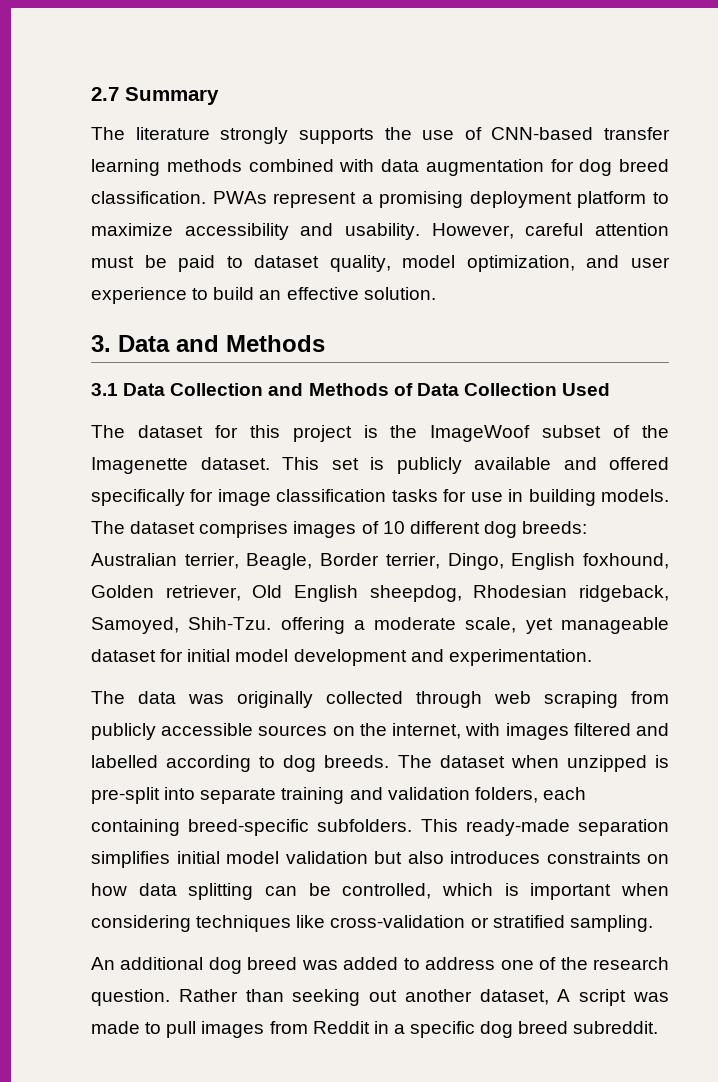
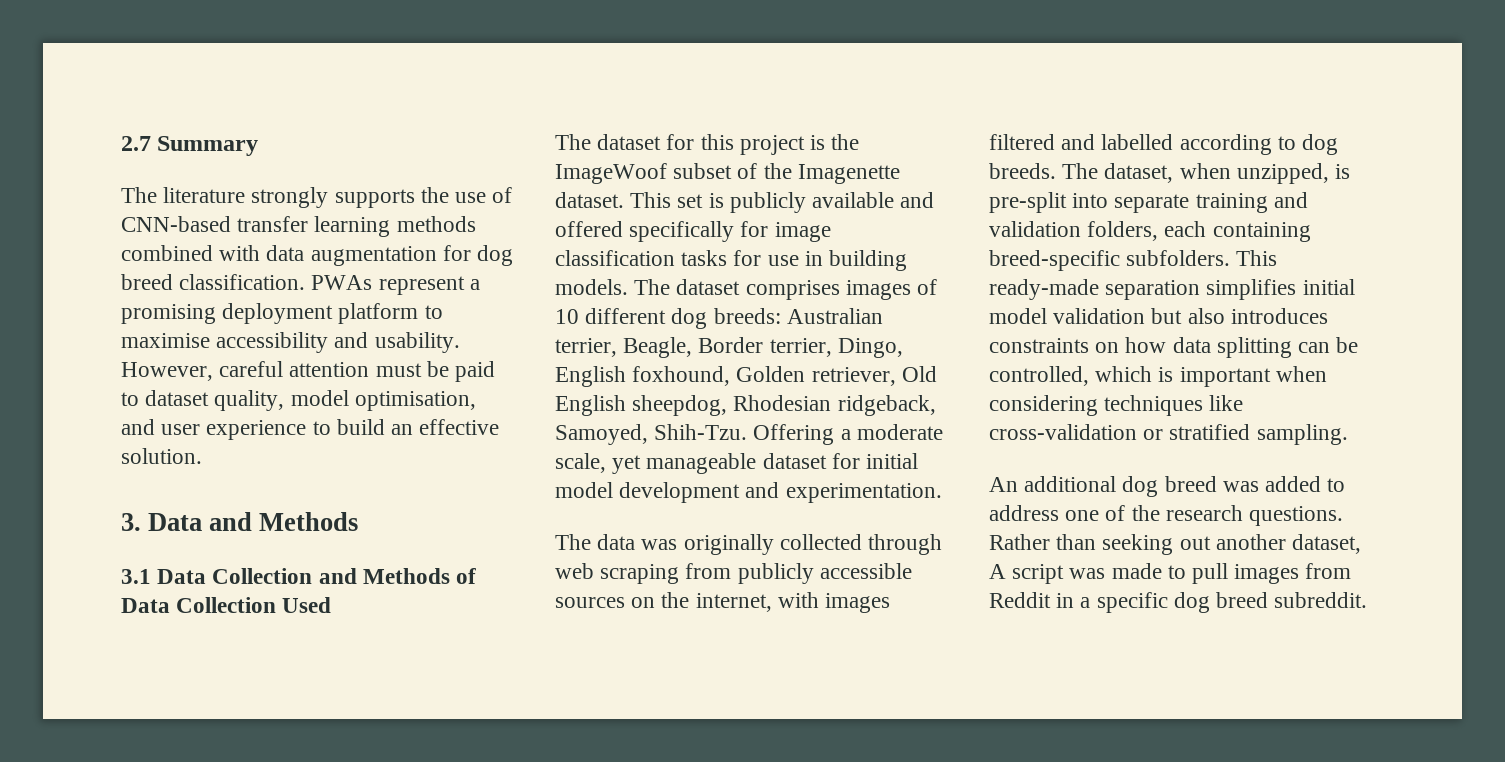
- PWAs represent a promising deployment platform to maximize accessibility and usability.
+ PWAs represent a promising deployment platform to maximise accessibility and usability.
- However, careful attention must be paid to dataset quality, model optimization, and user experience to build an effective solution.
+ However, careful attention must be paid to dataset quality, model optimisation, and user experience to build an effective solution.
- The dataset comprises images of 10 different dog breeds: Australian terrier, Beagle, Border terrier, Dingo, English foxhound, Golden retriever, Old English sheepdog, Rhodesian ridgeback, Samoyed, Shih-Tzu. offering a moderate scale, yet manageable dataset for initial model development and experimentation.
+ The dataset comprises images of 10 different dog breeds: Australian terrier, Beagle, Border terrier, Dingo, English foxhound, Golden retriever, Old English sheepdog, Rhodesian ridgeback, Samoyed, Shih-Tzu. Offering a moderate scale, yet manageable dataset for initial model development and experimentation.
- The dataset when unzipped is pre-split into separate training and validation folders, each containing breed-specific subfolders.
+ The dataset, when unzipped, is pre-split into separate training and validation folders, each containing breed-specific subfolders.
- An additional dog breed was added to address one of the research question.
+ An additional dog breed was added to address one of the research questions.

